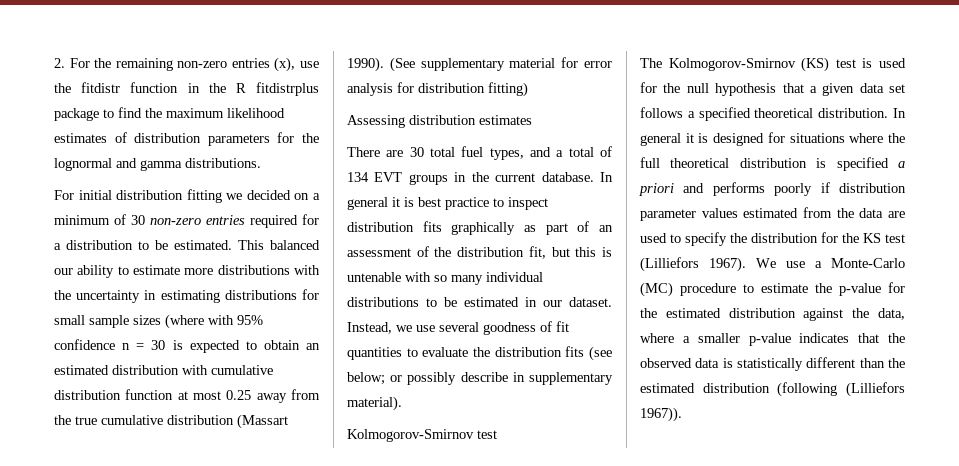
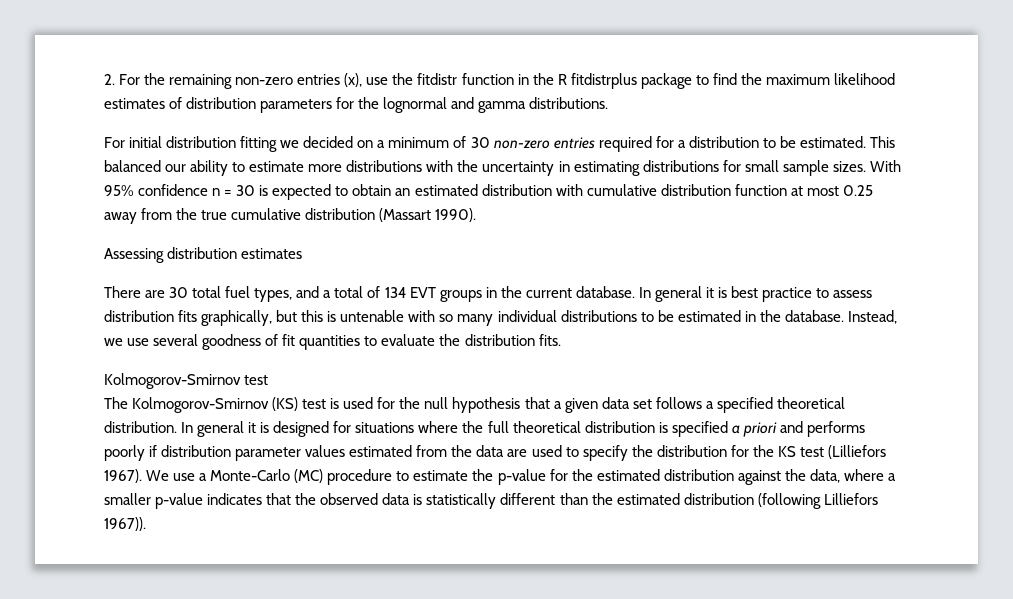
- This balanced our ability to estimate more distributions with the uncertainty in estimating distributions for small sample sizes (where with 95% confidence n = 30 is expected to obtain an estimated distribution with cumulative distribution function at most 0.25 away from the true cumulative distribution (Massart 1990). (See supplementary material for error analysis for distribution fitting)
+ This balanced our ability to estimate more distributions with the uncertainty in estimating distributions for small sample sizes. With 95% confidence n = 30 is expected to obtain an estimated distribution with cumulative distribution function at most 0.25 away from the true cumulative distribution (Massart 1990).
- In general it is best practice to inspect distribution fits graphically as part of an assessment of the distribution fit, but this is untenable with so many individual distributions to be estimated in our dataset.
+ In general it is best practice to assess distribution fits graphically, but this is untenable with so many individual distributions to be estimated in the database.
- Instead, we use several goodness of fit quantities to evaluate the distribution fits (see below; or possibly describe in supplementary material).
+ Instead, we use several goodness of fit quantities to evaluate the distribution fits.
- We use a Monte-Carlo (MC) procedure to estimate the p-value for the estimated distribution against the data, where a smaller p-value indicates that the observed data is statistically different than the estimated distribution (following (Lilliefors 1967)).
+ We use a Monte-Carlo (MC) procedure to estimate the p-value for the estimated distribution against the data, where a smaller p-value indicates that the observed data is statistically different than the estimated distribution (following Lilliefors 1967)).

